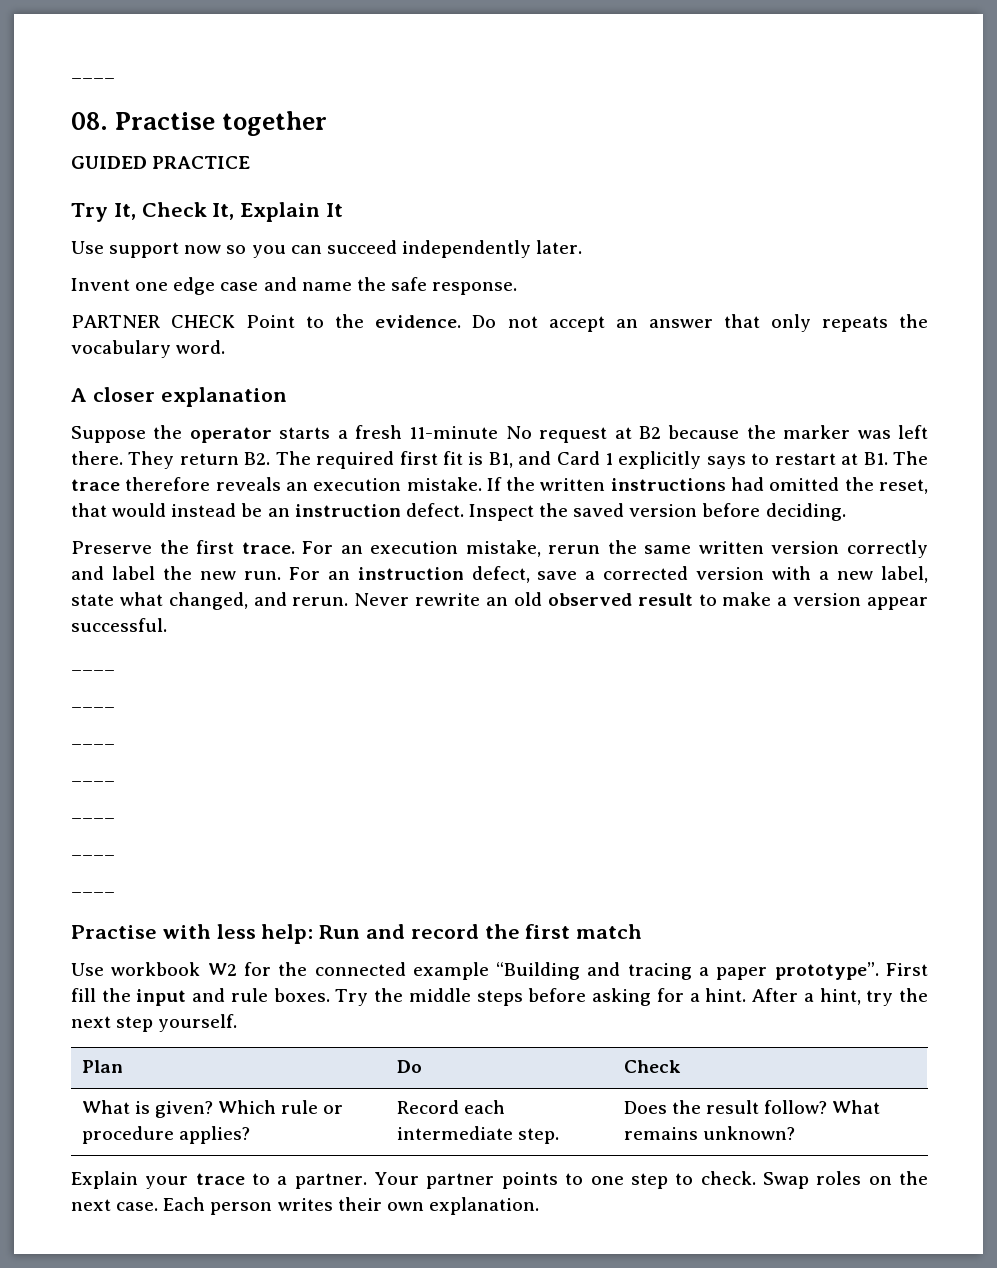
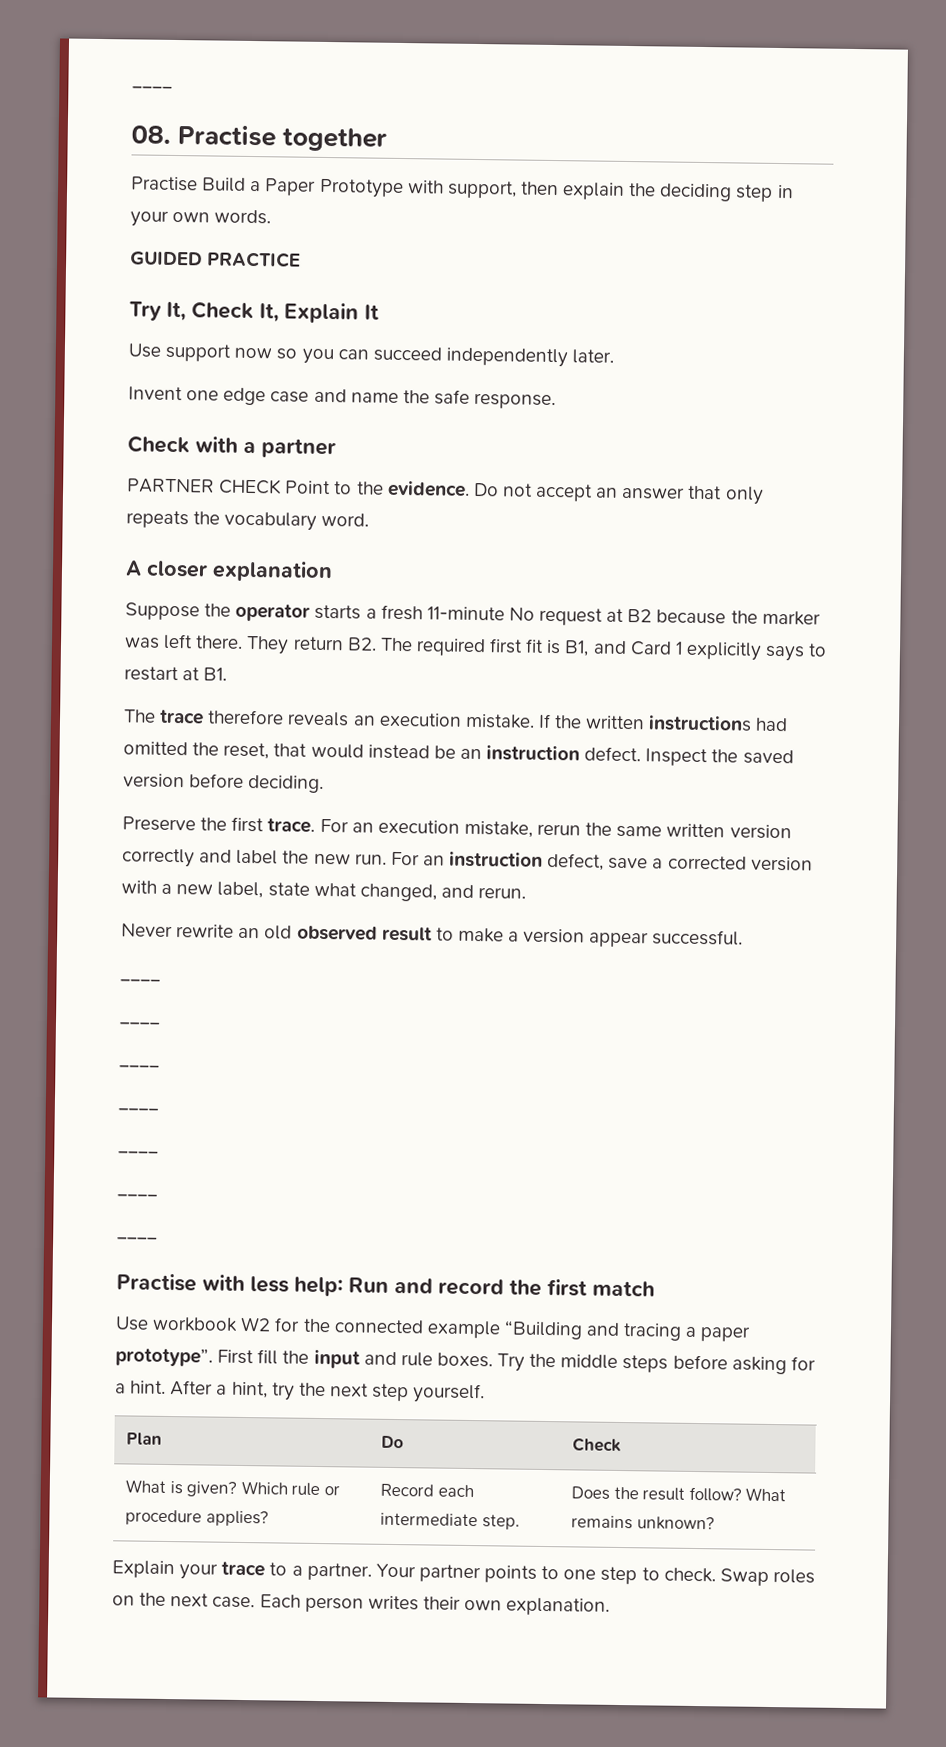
+ Practise Build a Paper Prototype with support, then explain the deciding step in your own words.
+ Check with a partner
- They return B2. The required first fit is B1, and Card 1 explicitly says to restart at B1. The trace therefore reveals an execution mistake.
+ They return B2. The required first fit is B1, and Card 1 explicitly says to restart at B1.
+ The trace therefore reveals an execution mistake.
- For an instruction defect, save a corrected version with a new label, state what changed, and rerun. Never rewrite an old observed result to make a version appear successful.
+ For an instruction defect, save a corrected version with a new label, state what changed, and rerun.
+ Never rewrite an old observed result to make a version appear successful.

